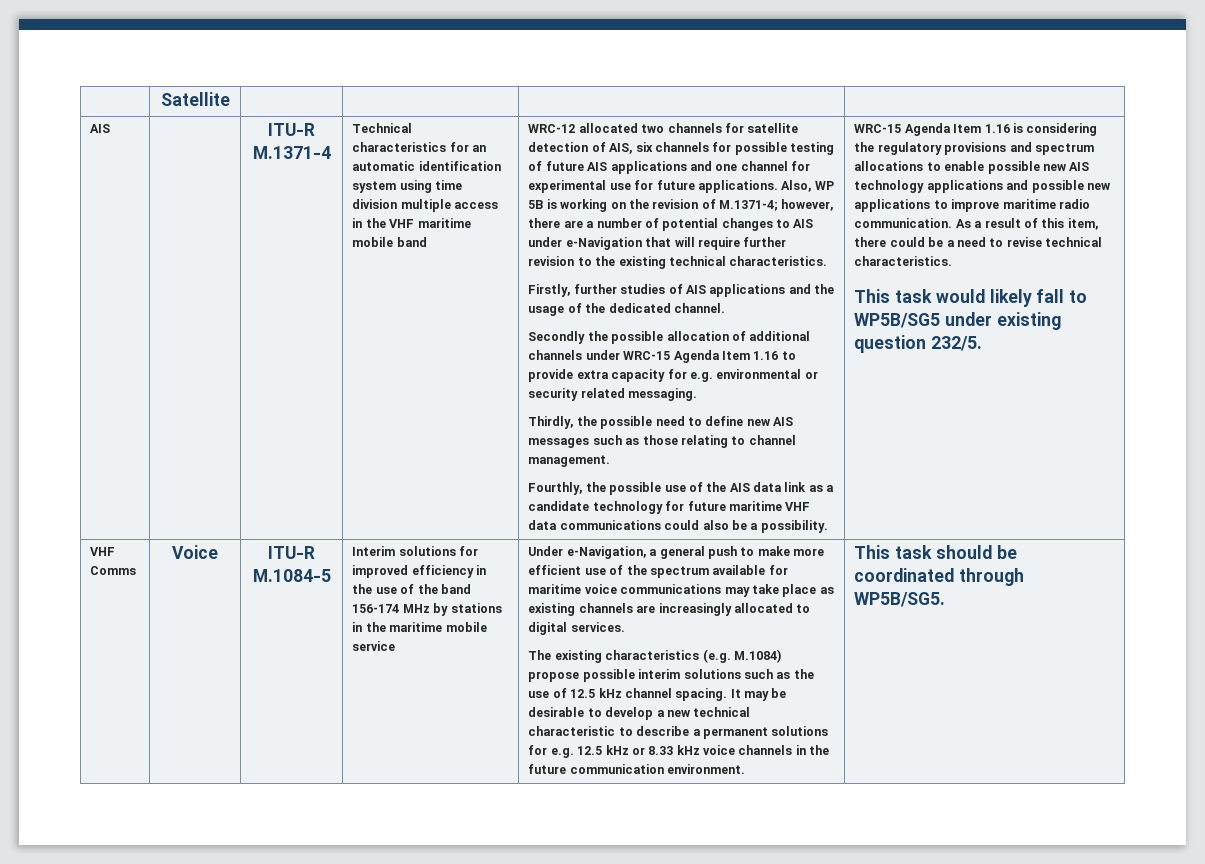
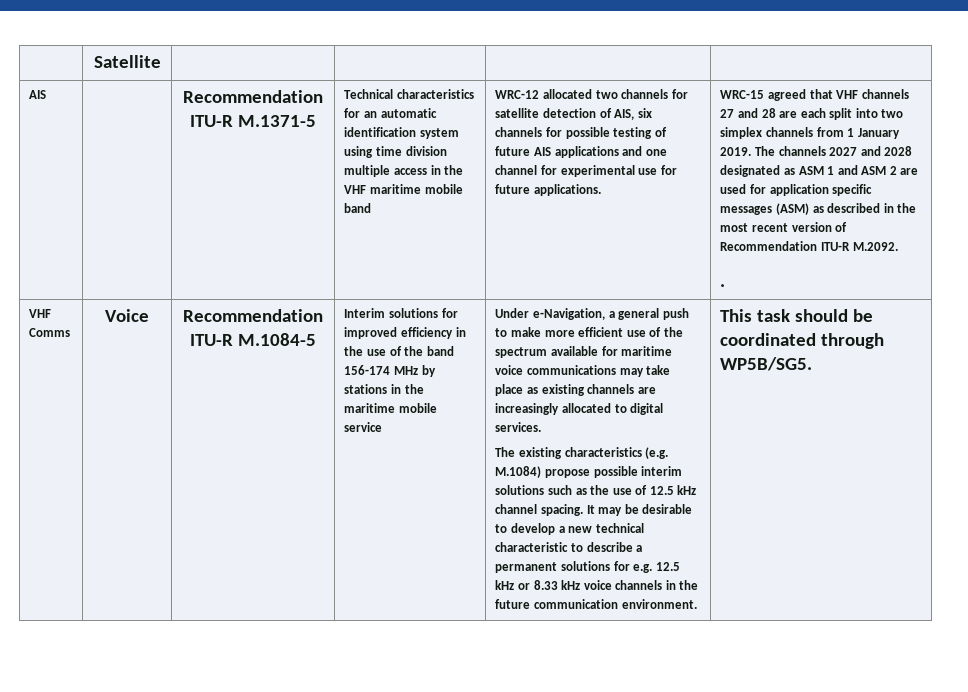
- ITU-R M.1371-4
+ Recommendation ITU-R M.1371-5
- WRC-12 allocated two channels for satellite detection of AIS, six channels for possible testing of future AIS applications and one channel for experimental use for future applications. Also, WP 5B is working on the revision of M.1371-4; however, there are a number of potential changes to AIS under e-Navigation that will require further revision to the existing technical characteristics.
- Firstly, further studies of AIS applications and the usage of the dedicated channel.
- Secondly the possible allocation of additional channels under WRC-15 Agenda Item 1.16 to provide extra capacity for e.g. environmental or security related messaging.
- Thirdly, the possible need to define new AIS messages such as those relating to channel management.
- Fourthly, the possible use of the AIS data link as a candidate technology for future maritime VHF data communications could also be a possibility. | WRC-15 Agenda Item 1.16 is considering the regulatory provisions and spectrum allocations to enable possible new AIS technology applications and possible new applications to improve maritime radio communication. As a result of this item, there could be a need to revise technical characteristics.
- This task would likely fall to WP5B/SG5 under existing question 232/5.
+ WRC-12 allocated two channels for satellite detection of AIS, six channels for possible testing of future AIS applications and one channel for experimental use for future applications. | WRC-15 agreed that VHF channels 27 and 28 are each split into two simplex channels from 1 January 2019. The channels 2027 and 2028 designated as ASM 1 and ASM 2 are used for application specific messages (ASM) as described in the most recent version of Recommendation ITU-R M.2092.
+ .
- ITU-R M.1084-5
+ Recommendation ITU-R M.1084-5

